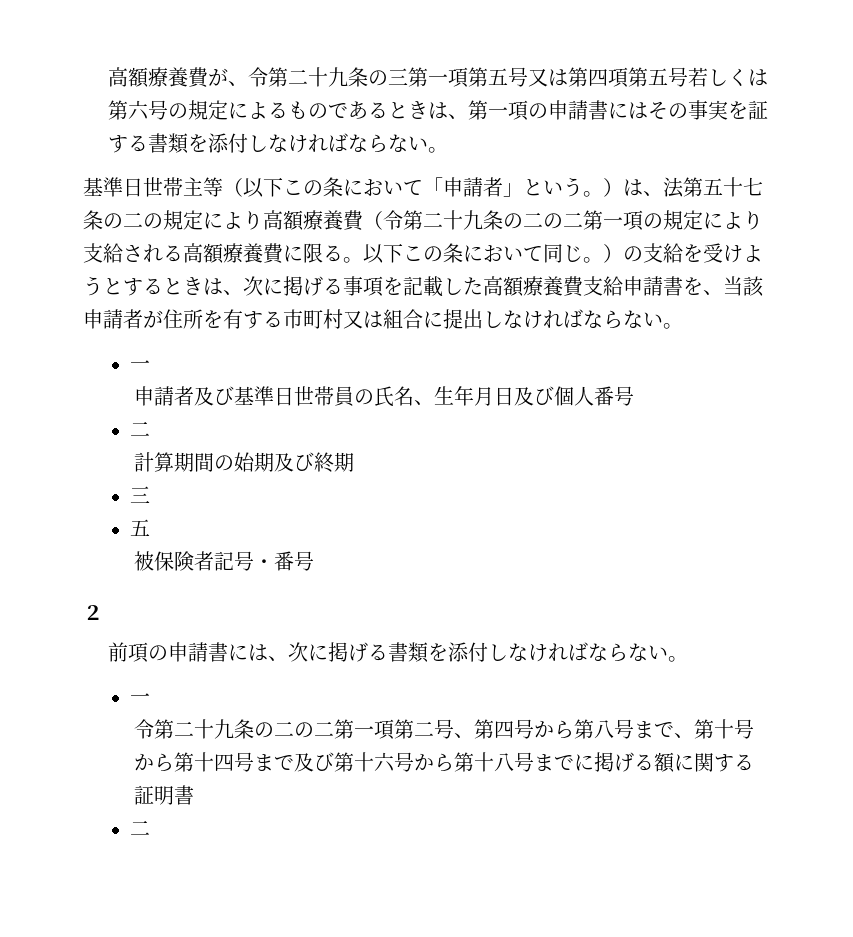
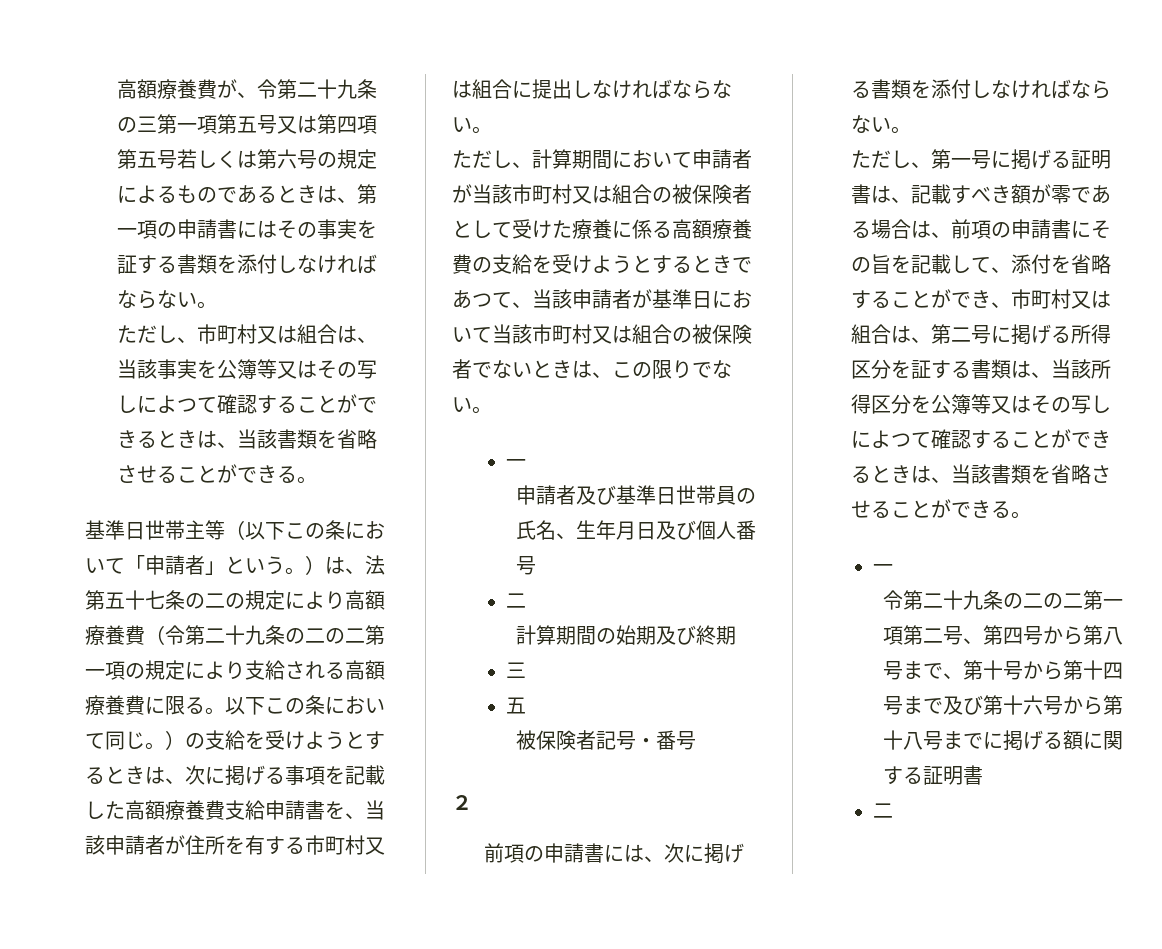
+ ただし、市町村又は組合は、当該事実を公簿等又はその写しによつて確認することができるときは、当該書類を省略させることができる。
+ ただし、計算期間において申請者が当該市町村又は組合の被保険者として受けた療養に係る高額療養費の支給を受けようとするときであつて、当該申請者が基準日において当該市町村又は組合の被保険者でないときは、この限りでない。
+ ただし、第一号に掲げる証明書は、記載すべき額が零である場合は、前項の申請書にその旨を記載して、添付を省略することができ、市町村又は組合は、第二号に掲げる所得区分を証する書類は、当該所得区分を公簿等又はその写しによつて確認することができるときは、当該書類を省略させることができる。

